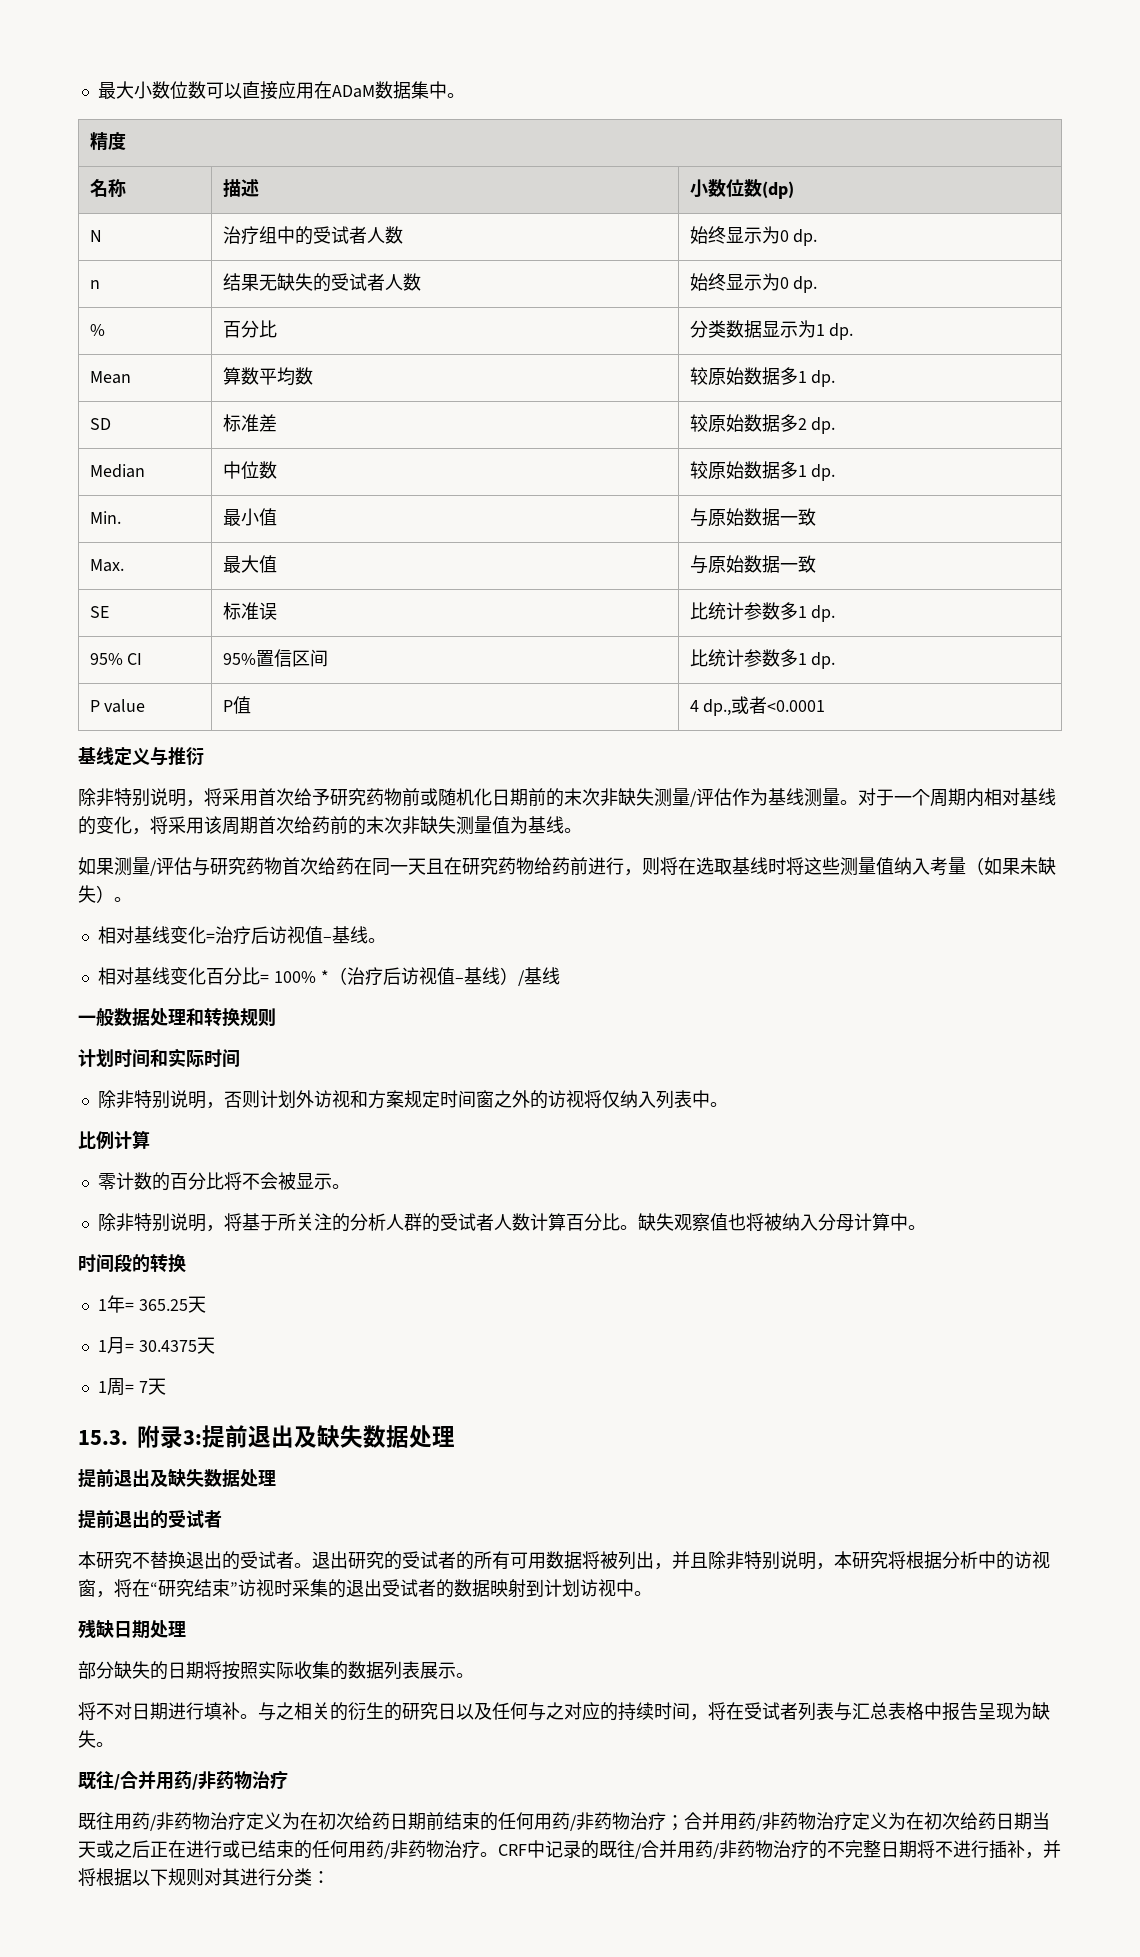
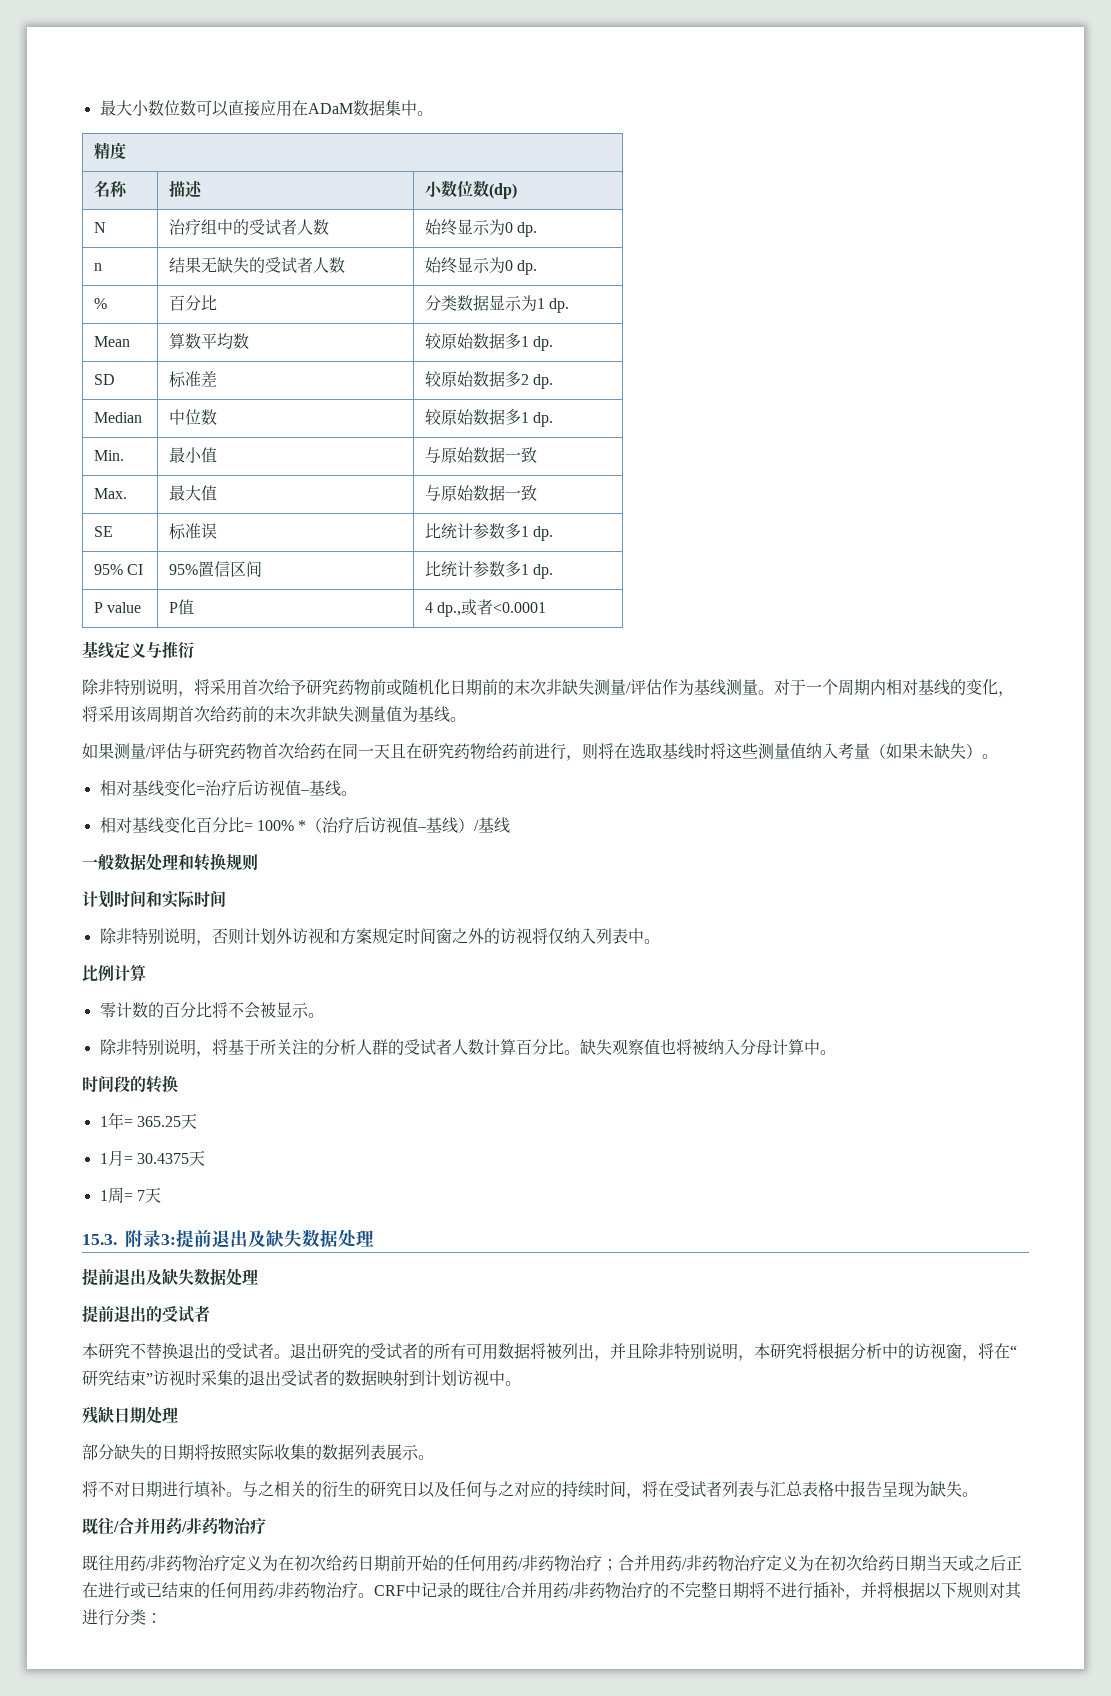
- 既往用药/非药物治疗定义为在初次给药日期前结束的任何用药/非药物治疗；合并用药/非药物治疗定义为在初次给药日期当天或之后正在进行或已结束的任何用药/非药物治疗。
+ 既往用药/非药物治疗定义为在初次给药日期前开始的任何用药/非药物治疗；合并用药/非药物治疗定义为在初次给药日期当天或之后正在进行或已结束的任何用药/非药物治疗。

